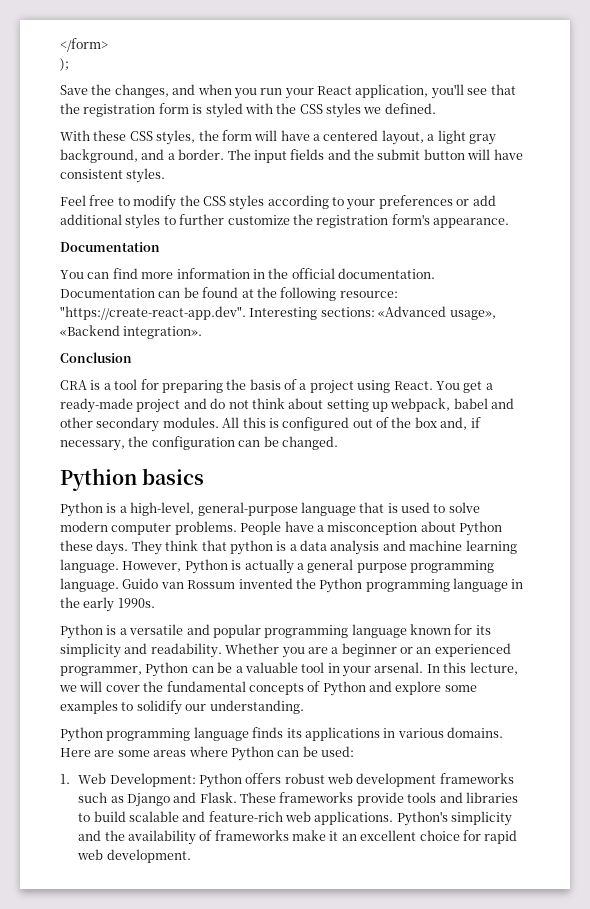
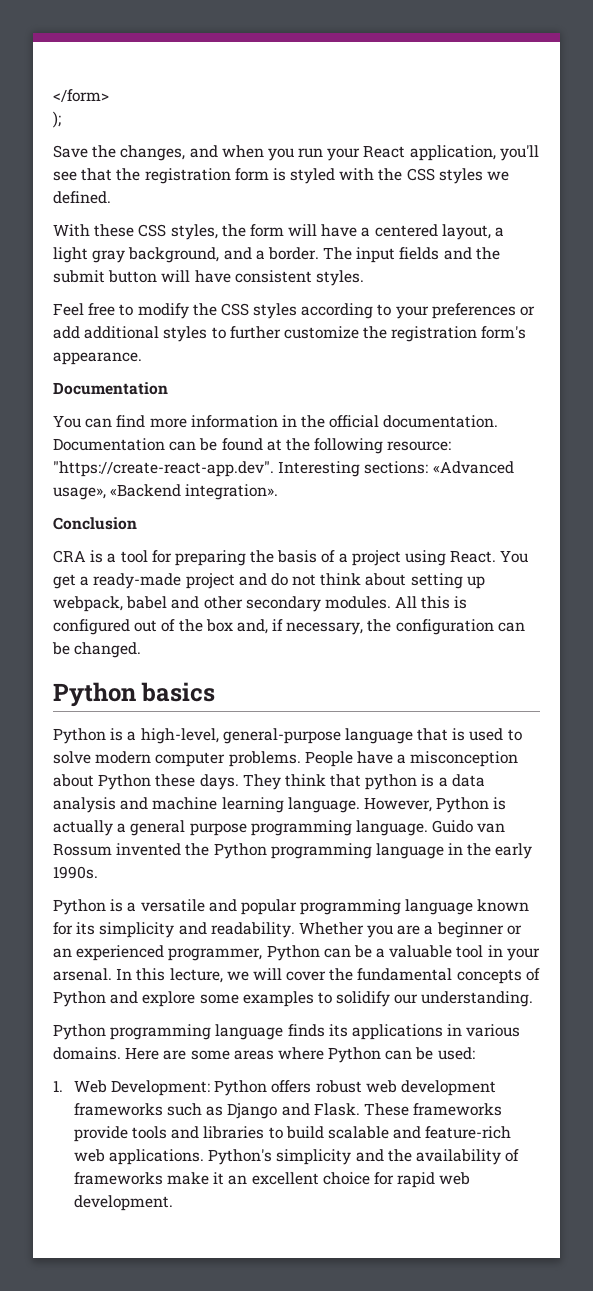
- Pythion basics
+ Python basics

